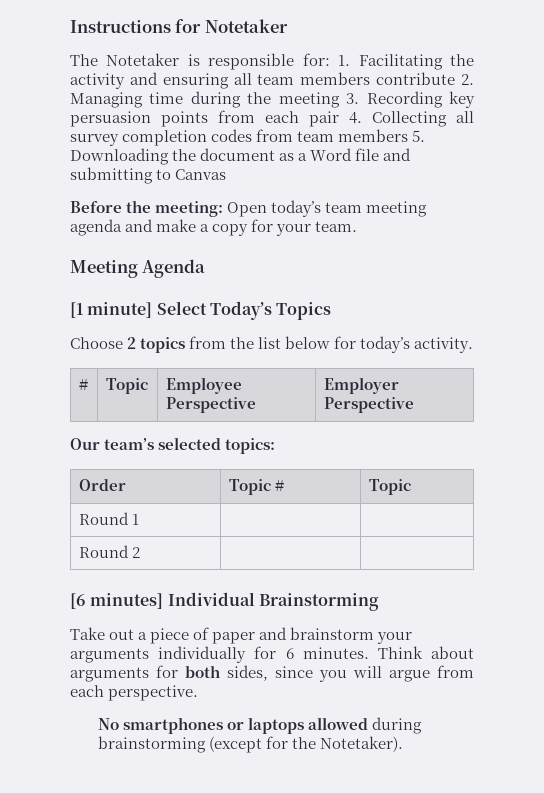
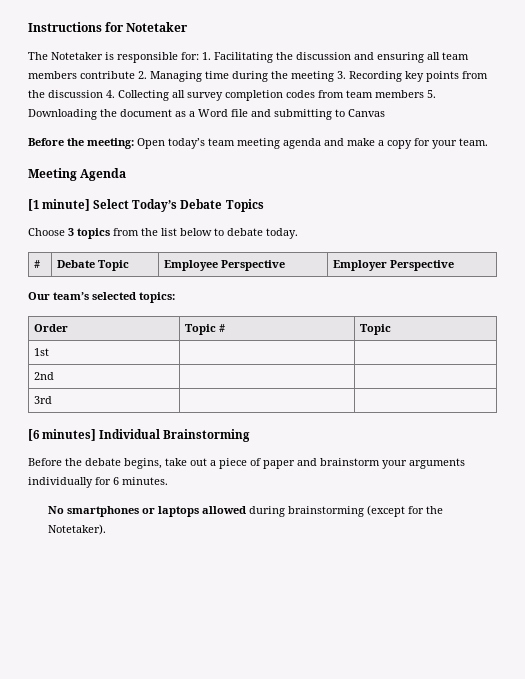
- The Notetaker is responsible for: 1. Facilitating the activity and ensuring all team members contribute 2. Managing time during the meeting 3. Recording key persuasion points from each pair 4. Collecting all survey completion codes from team members 5. Downloading the document as a Word file and submitting to Canvas
+ The Notetaker is responsible for: 1. Facilitating the discussion and ensuring all team members contribute 2. Managing time during the meeting 3. Recording key points from the discussion 4. Collecting all survey completion codes from team members 5. Downloading the document as a Word file and submitting to Canvas
- [1 minute] Select Today’s Topics
+ [1 minute] Select Today’s Debate Topics
- Choose 2 topics from the list below for today’s activity.
- # | Topic | Employee Perspective | Employer Perspective
+ Choose 3 topics from the list below to debate today.
+ # | Debate Topic | Employee Perspective | Employer Perspective
- Round 1 | |
- Round 2 | |
+ 1st | |
+ 2nd | |
+ 3rd | |
- Take out a piece of paper and brainstorm your arguments individually for 6 minutes. Think about arguments for both sides, since you will argue from each perspective.
+ Before the debate begins, take out a piece of paper and brainstorm your arguments individually for 6 minutes.

